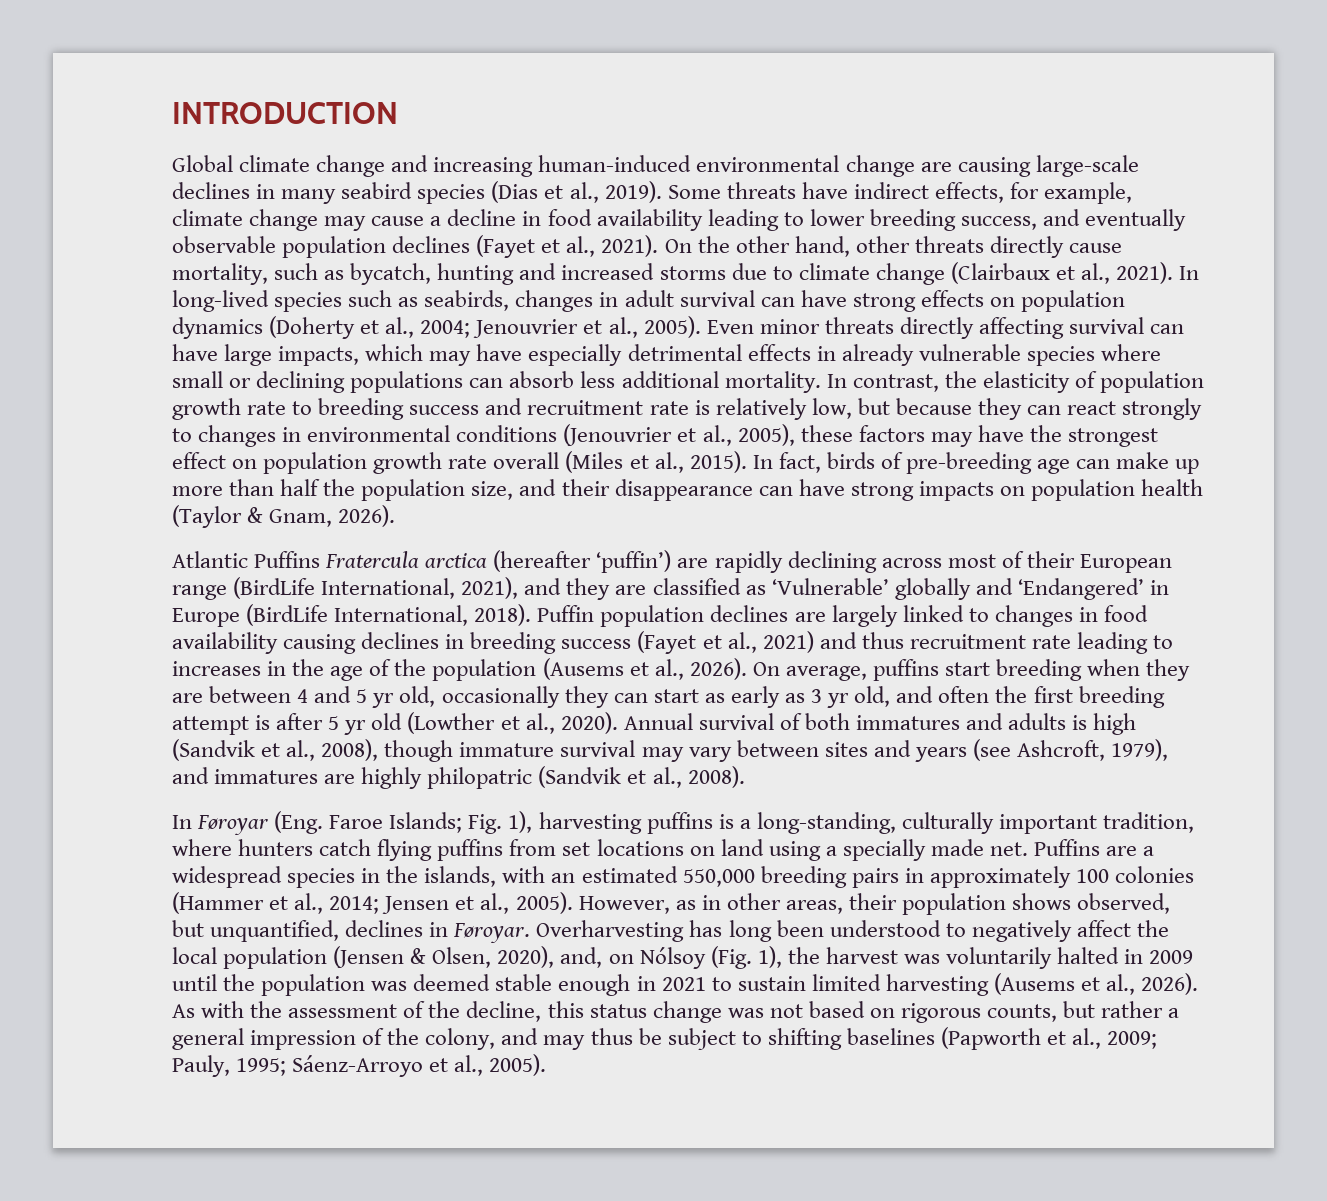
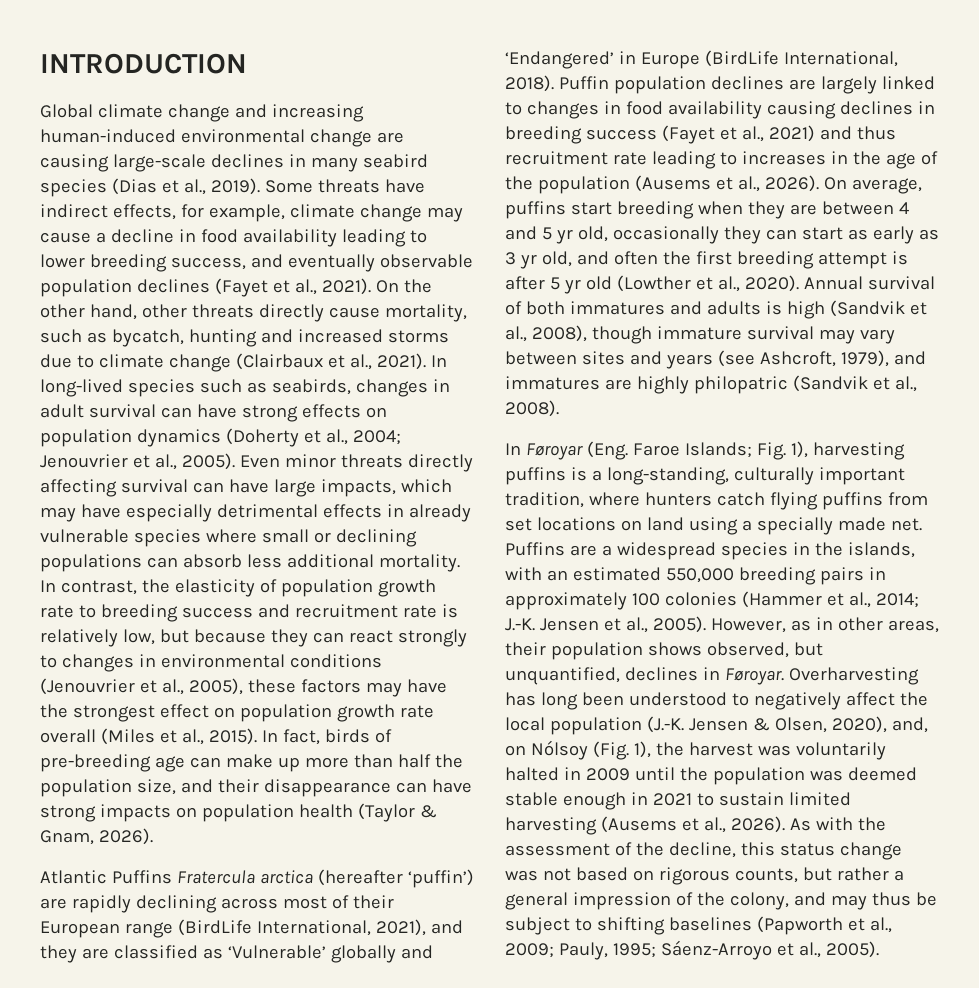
- Puffins are a widespread species in the islands, with an estimated 550,000 breeding pairs in approximately 100 colonies (Hammer et al., 2014; Jensen et al., 2005).
+ Puffins are a widespread species in the islands, with an estimated 550,000 breeding pairs in approximately 100 colonies (Hammer et al., 2014; J.-K. Jensen et al., 2005).
- Overharvesting has long been understood to negatively affect the local population (Jensen & Olsen, 2020), and, on Nólsoy (Fig. 1), the harvest was voluntarily halted in 2009 until the population was deemed stable enough in 2021 to sustain limited harvesting (Ausems et al., 2026).
+ Overharvesting has long been understood to negatively affect the local population (J.-K. Jensen & Olsen, 2020), and, on Nólsoy (Fig. 1), the harvest was voluntarily halted in 2009 until the population was deemed stable enough in 2021 to sustain limited harvesting (Ausems et al., 2026).

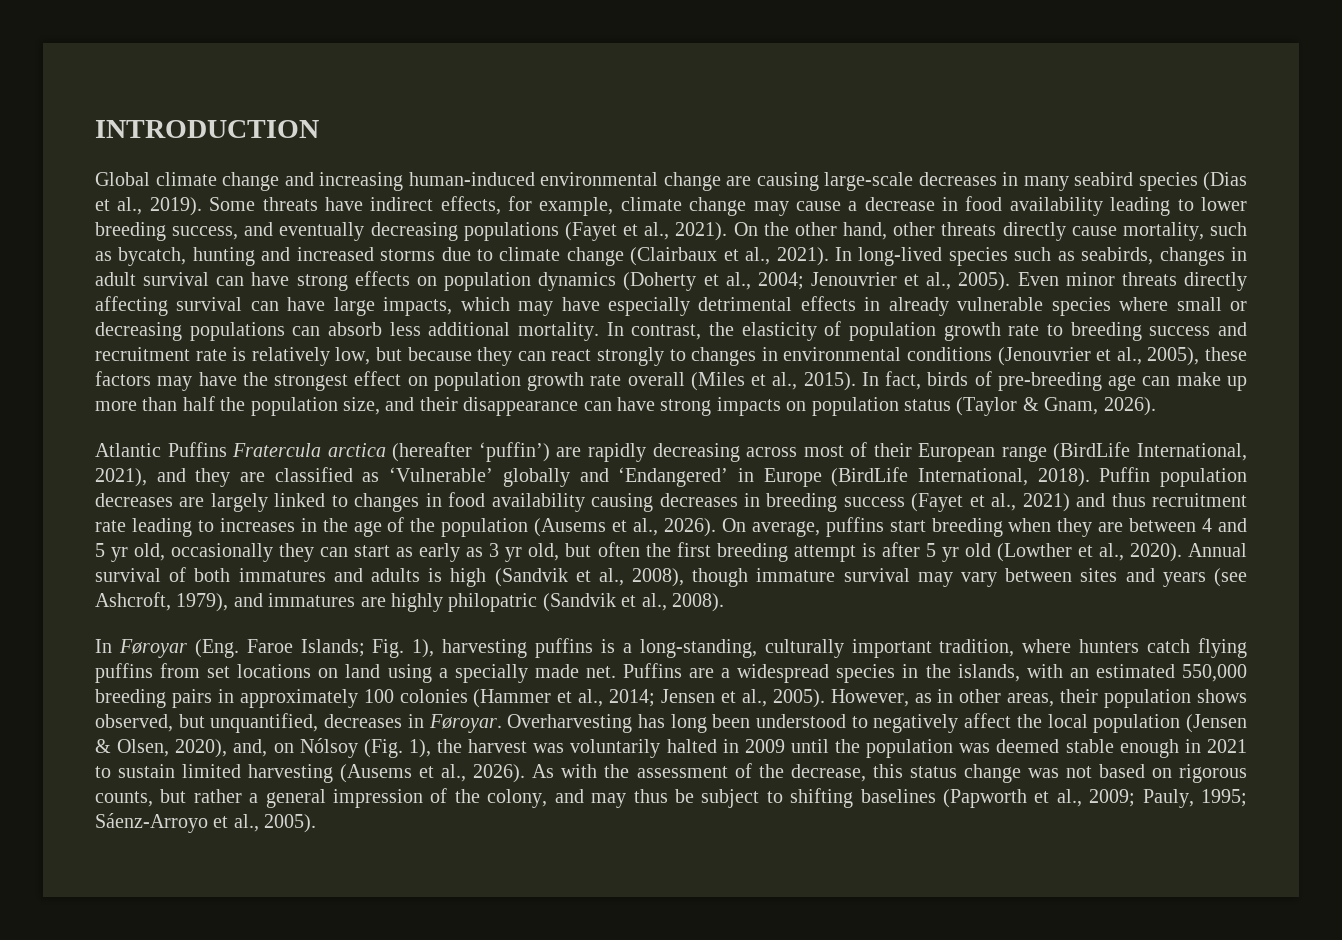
- Global climate change and increasing human-induced environmental change are causing large-scale declines in many seabird species (Dias et al., 2019).
+ Global climate change and increasing human-induced environmental change are causing large-scale decreases in many seabird species (Dias et al., 2019).
- Some threats have indirect effects, for example, climate change may cause a decline in food availability leading to lower breeding success, and eventually observable population declines (Fayet et al., 2021).
+ Some threats have indirect effects, for example, climate change may cause a decrease in food availability leading to lower breeding success, and eventually decreasing populations (Fayet et al., 2021).
- Even minor threats directly affecting survival can have large impacts, which may have especially detrimental effects in already vulnerable species where small or declining populations can absorb less additional mortality.
+ Even minor threats directly affecting survival can have large impacts, which may have especially detrimental effects in already vulnerable species where small or decreasing populations can absorb less additional mortality.
- In fact, birds of pre-breeding age can make up more than half the population size, and their disappearance can have strong impacts on population health (Taylor & Gnam, 2026).
+ In fact, birds of pre-breeding age can make up more than half the population size, and their disappearance can have strong impacts on population status (Taylor & Gnam, 2026).
- Atlantic Puffins Fratercula arctica (hereafter ‘puffin’) are rapidly declining across most of their European range (BirdLife International, 2021), and they are classified as ‘Vulnerable’ globally and ‘Endangered’ in Europe (BirdLife International, 2018).
+ Atlantic Puffins Fratercula arctica (hereafter ‘puffin’) are rapidly decreasing across most of their European range (BirdLife International, 2021), and they are classified as ‘Vulnerable’ globally and ‘Endangered’ in Europe (BirdLife International, 2018).
- Puffin population declines are largely linked to changes in food availability causing declines in breeding success (Fayet et al., 2021) and thus recruitment rate leading to increases in the age of the population (Ausems et al., 2026).
+ Puffin population decreases are largely linked to changes in food availability causing decreases in breeding success (Fayet et al., 2021) and thus recruitment rate leading to increases in the age of the population (Ausems et al., 2026).
- On average, puffins start breeding when they are between 4 and 5 yr old, occasionally they can start as early as 3 yr old, and often the first breeding attempt is after 5 yr old (Lowther et al., 2020).
+ On average, puffins start breeding when they are between 4 and 5 yr old, occasionally they can start as early as 3 yr old, but often the first breeding attempt is after 5 yr old (Lowther et al., 2020).
- Puffins are a widespread species in the islands, with an estimated 550,000 breeding pairs in approximately 100 colonies (Hammer et al., 2014; J.-K. Jensen et al., 2005).
+ Puffins are a widespread species in the islands, with an estimated 550,000 breeding pairs in approximately 100 colonies (Hammer et al., 2014; Jensen et al., 2005).
- However, as in other areas, their population shows observed, but unquantified, declines in Føroyar.
+ However, as in other areas, their population shows observed, but unquantified, decreases in Føroyar.
- Overharvesting has long been understood to negatively affect the local population (J.-K. Jensen & Olsen, 2020), and, on Nólsoy (Fig. 1), the harvest was voluntarily halted in 2009 until the population was deemed stable enough in 2021 to sustain limited harvesting (Ausems et al., 2026).
+ Overharvesting has long been understood to negatively affect the local population (Jensen & Olsen, 2020), and, on Nólsoy (Fig. 1), the harvest was voluntarily halted in 2009 until the population was deemed stable enough in 2021 to sustain limited harvesting (Ausems et al., 2026).
- As with the assessment of the decline, this status change was not based on rigorous counts, but rather a general impression of the colony, and may thus be subject to shifting baselines (Papworth et al., 2009; Pauly, 1995; Sáenz-Arroyo et al., 2005).
+ As with the assessment of the decrease, this status change was not based on rigorous counts, but rather a general impression of the colony, and may thus be subject to shifting baselines (Papworth et al., 2009; Pauly, 1995; Sáenz-Arroyo et al., 2005).

